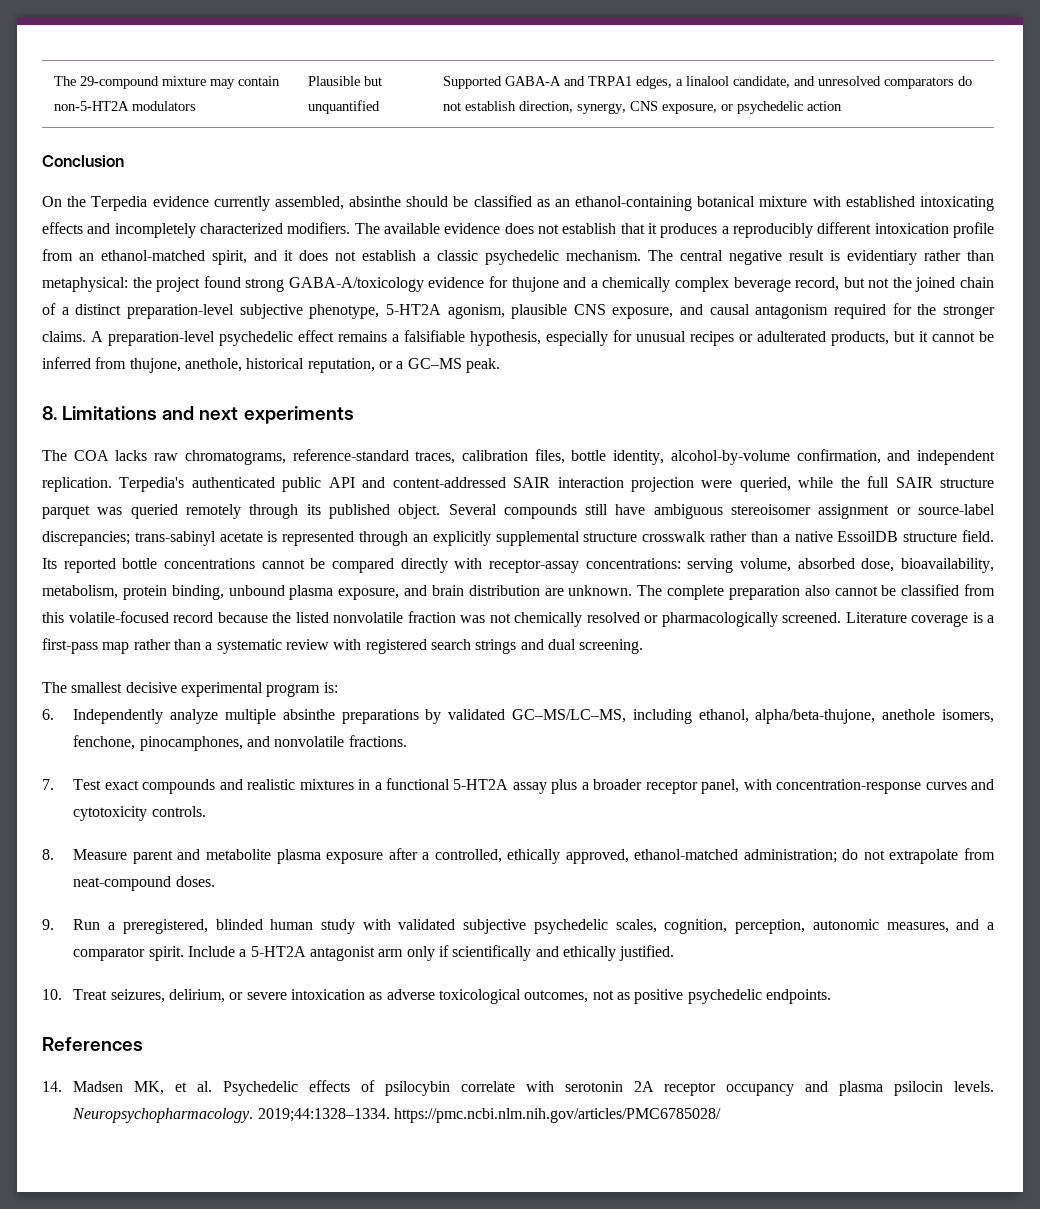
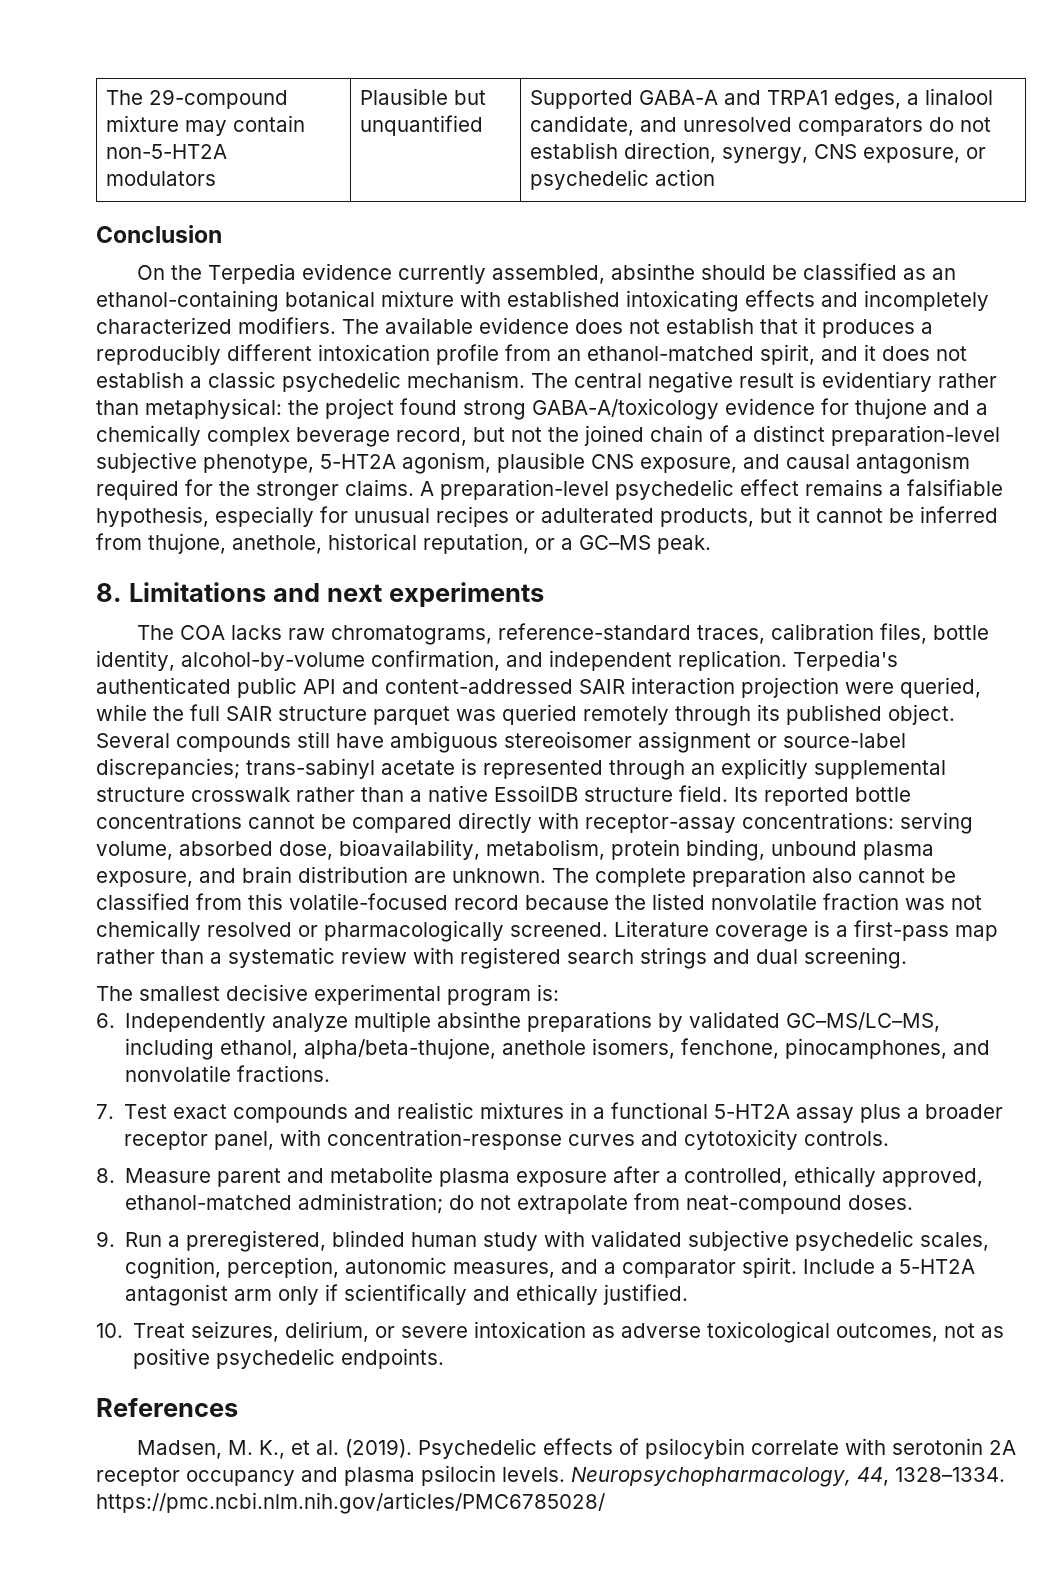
- 14. Madsen MK, et al. Psychedelic effects of psilocybin correlate with serotonin 2A receptor occupancy and plasma psilocin levels.
+ Madsen, M. K., et al. (2019). Psychedelic effects of psilocybin correlate with serotonin 2A receptor occupancy and plasma psilocin levels.
- Neuropsychopharmacology. 2019;44:1328–1334. https://pmc.ncbi.nlm.nih.gov/articles/PMC6785028/
+ Neuropsychopharmacology, 44, 1328–1334. https://pmc.ncbi.nlm.nih.gov/articles/PMC6785028/

